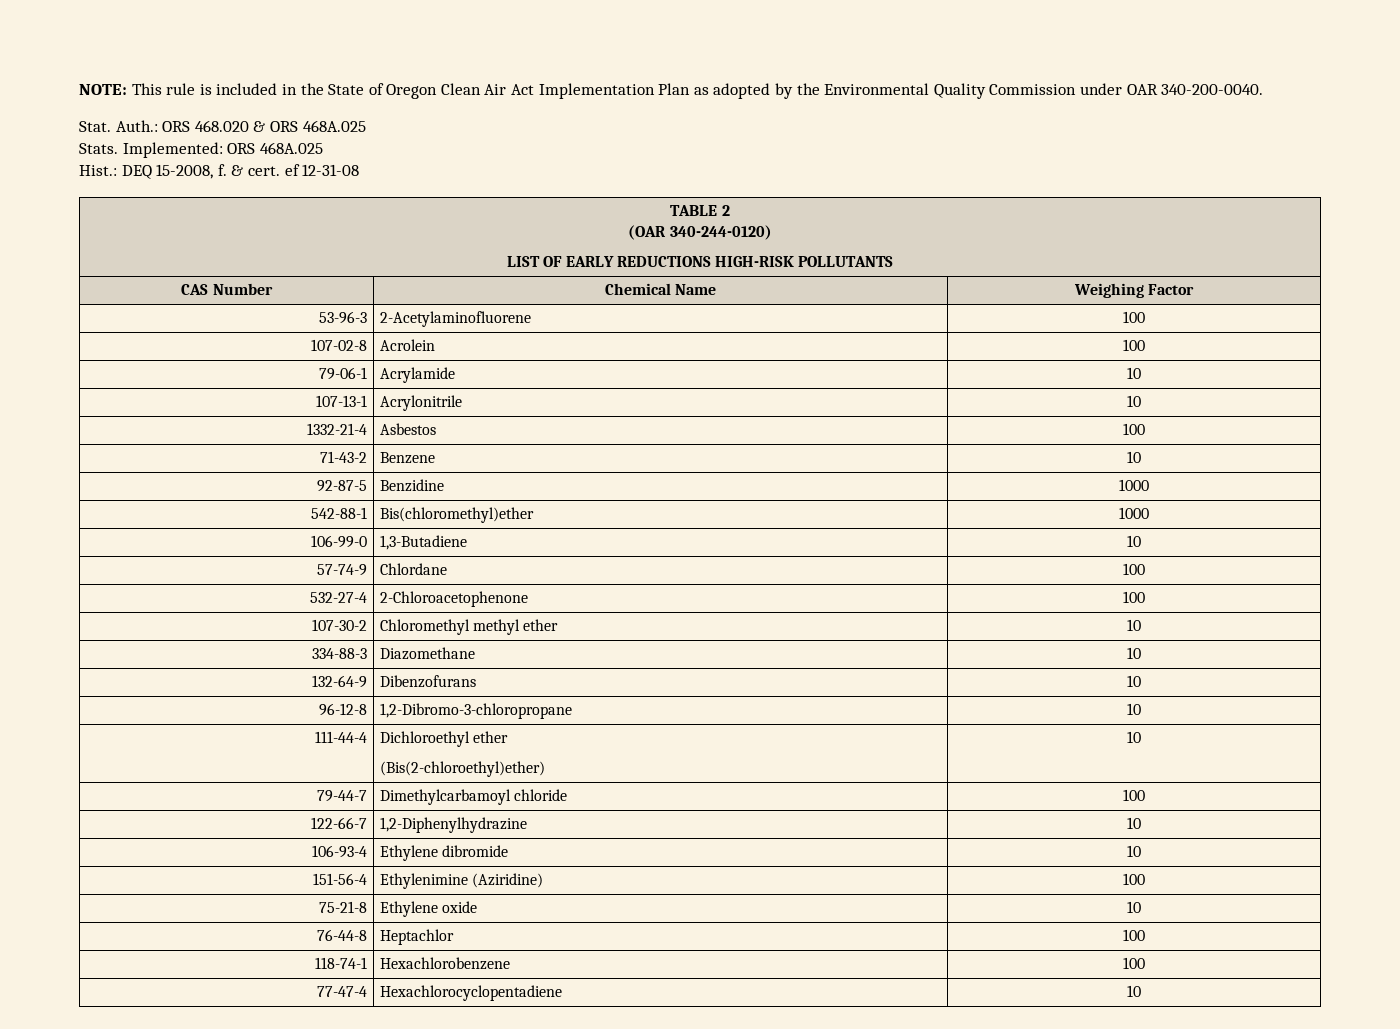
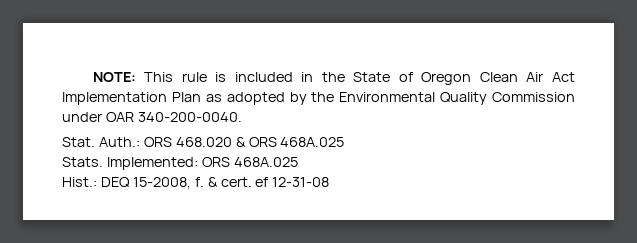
- TABLE 2
- (OAR 340-244-0120)
- LIST OF EARLY REDUCTIONS HIGH-RISK POLLUTANTS
- CAS Number | Chemical Name | Weighing Factor
- 53-96-3 | 2-Acetylaminofluorene | 100
- 107-02-8 | Acrolein | 100
- 79-06-1 | Acrylamide | 10
- 107-13-1 | Acrylonitrile | 10
- 1332-21-4 | Asbestos | 100
- 71-43-2 | Benzene | 10
- 92-87-5 | Benzidine | 1000
- 542-88-1 | Bis(chloromethyl)ether | 1000
- 106-99-0 | 1,3-Butadiene | 10
- 57-74-9 | Chlordane | 100
- 532-27-4 | 2-Chloroacetophenone | 100
- 107-30-2 | Chloromethyl methyl ether | 10
- 334-88-3 | Diazomethane | 10
- 132-64-9 | Dibenzofurans | 10
- 96-12-8 | 1,2-Dibromo-3-chloropropane | 10
- 111-44-4 | Dichloroethyl ether
- (Bis(2-chloroethyl)ether) | 10
- 79-44-7 | Dimethylcarbamoyl chloride | 100
- 122-66-7 | 1,2-Diphenylhydrazine | 10
- 106-93-4 | Ethylene dibromide | 10
- 151-56-4 | Ethylenimine (Aziridine) | 100
- 75-21-8 | Ethylene oxide | 10
- 76-44-8 | Heptachlor | 100
- 118-74-1 | Hexachlorobenzene | 100
- 77-47-4 | Hexachlorocyclopentadiene | 10

